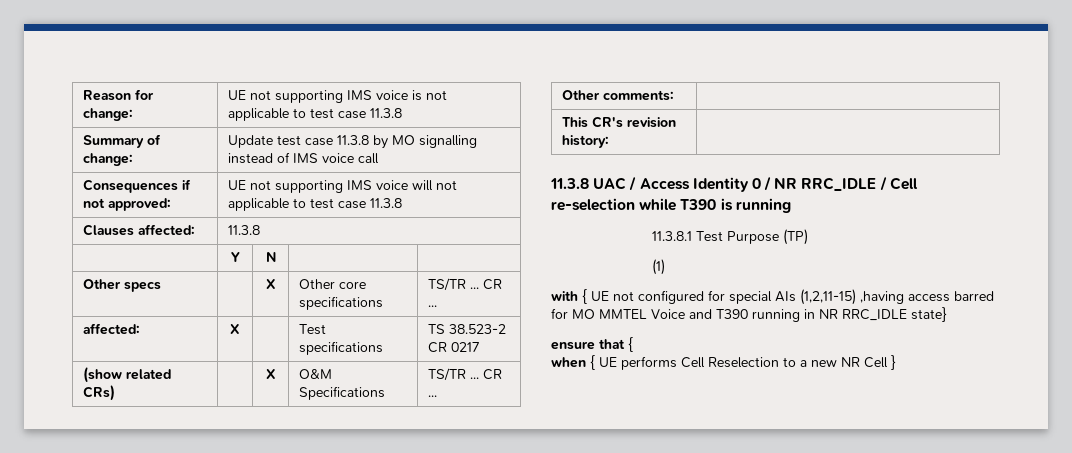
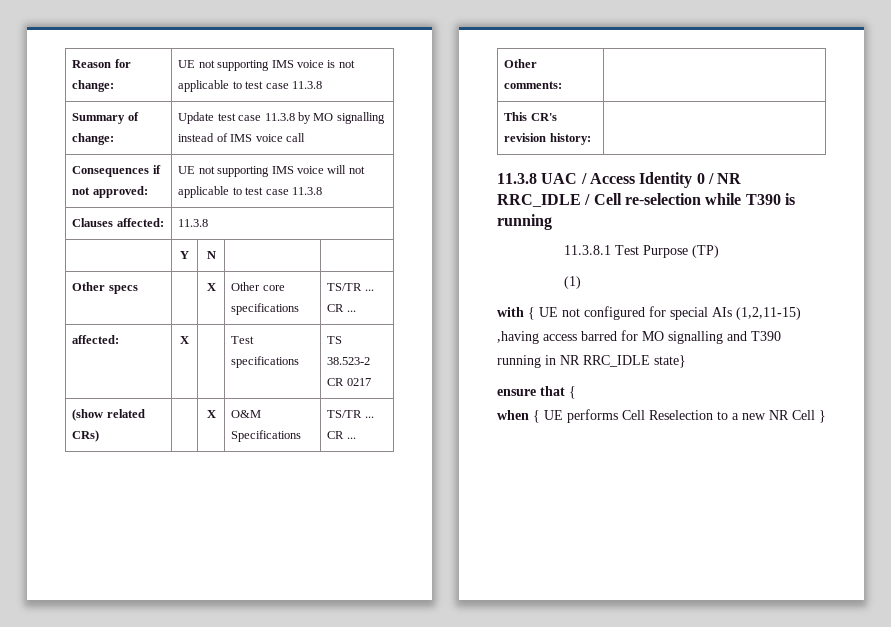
- with { UE not configured for special AIs (1,2,11-15) ,having access barred for MO MMTEL Voice and T390 running in NR RRC_IDLE state}
+ with { UE not configured for special AIs (1,2,11-15) ,having access barred for MO signalling and T390 running in NR RRC_IDLE state}

